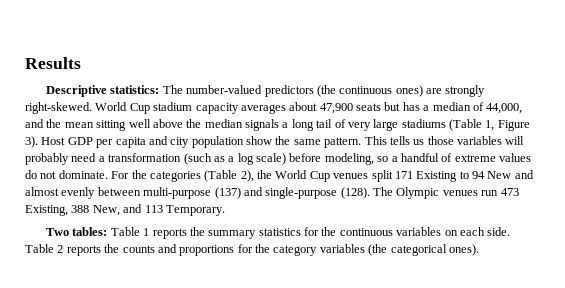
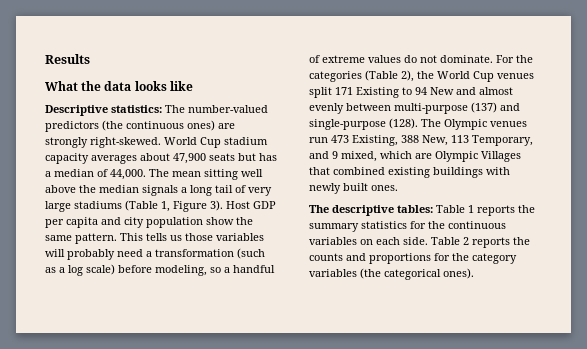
+ What the data looks like
- World Cup stadium capacity averages about 47,900 seats but has a median of 44,000, and the mean sitting well above the median signals a long tail of very large stadiums (Table 1, Figure 3).
+ World Cup stadium capacity averages about 47,900 seats but has a median of 44,000. The mean sitting well above the median signals a long tail of very large stadiums (Table 1, Figure 3).
- The Olympic venues run 473 Existing, 388 New, and 113 Temporary.
- Two tables: Table 1 reports the summary statistics for the continuous variables on each side.
+ The Olympic venues run 473 Existing, 388 New, 113 Temporary, and 9 mixed, which are Olympic Villages that combined existing buildings with newly built ones.
+ The descriptive tables: Table 1 reports the summary statistics for the continuous variables on each side.

